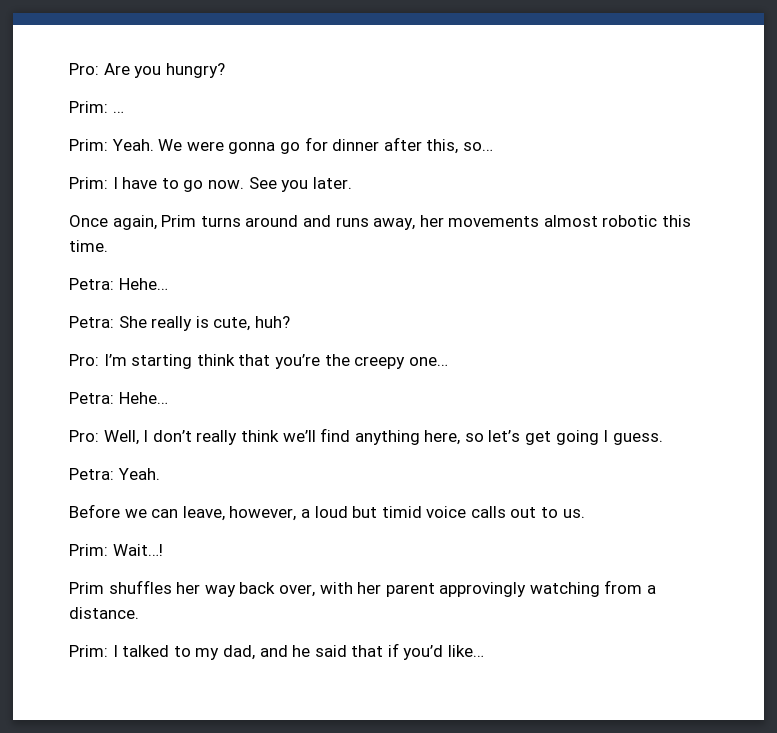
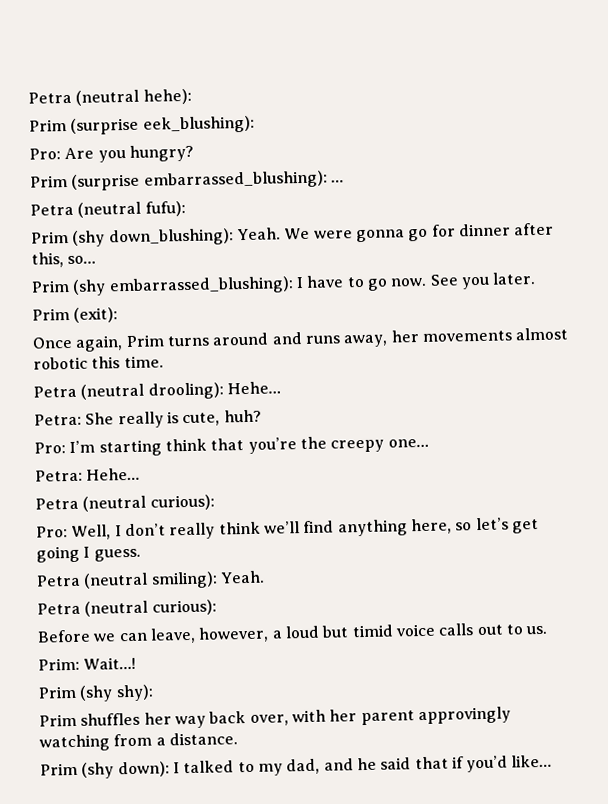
+ Petra (neutral hehe):
+ Prim (surprise eek_blushing):
  Pro: Are you hungry?
- Prim: …
- Prim: Yeah.
+ Prim (surprise embarrassed_blushing): …
+ Petra (neutral fufu):
+ Prim (shy down_blushing): Yeah.
- Prim: I have to go now.
+ Prim (shy embarrassed_blushing): I have to go now.
+ Prim (exit):
  Once again, Prim turns around and runs away, her movements almost robotic this time.
- Petra: Hehe…
+ Petra (neutral drooling): Hehe…
  Pro: I’m starting think that you’re the creepy one…
  Petra: Hehe…
+ Petra (neutral curious):
- Petra: Yeah.
+ Petra (neutral smiling): Yeah.
+ Petra (neutral curious):
+ Prim (shy shy):
- Prim: I talked to my dad, and he said that if you’d like…
+ Prim (shy down): I talked to my dad, and he said that if you’d like…

